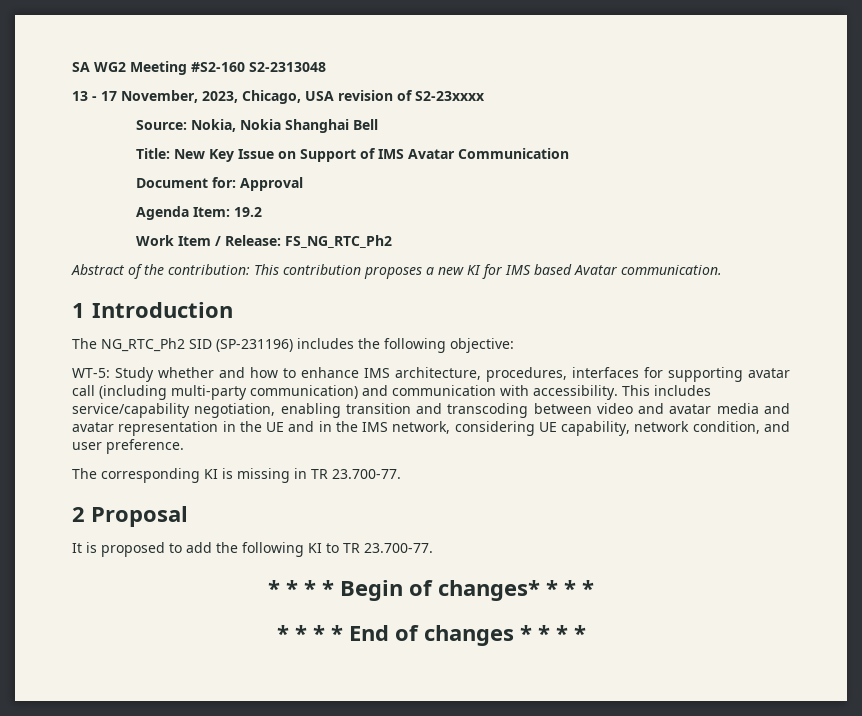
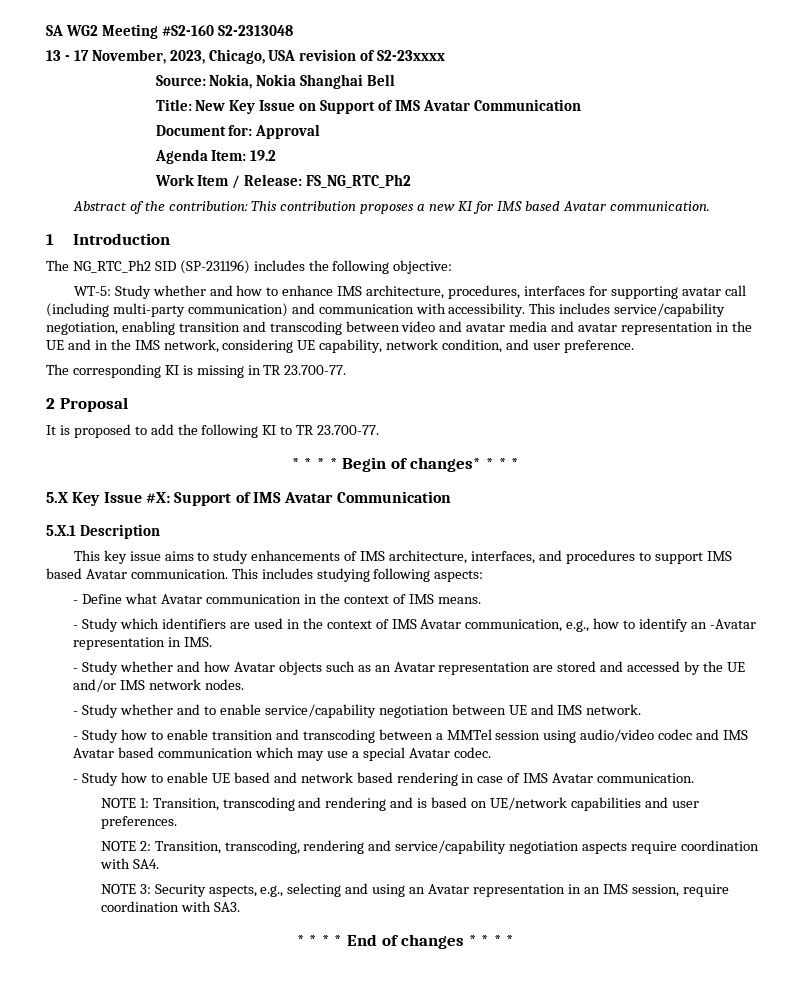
+ 5.X Key Issue #X: Support of IMS Avatar Communication
+ 5.X.1 Description
+ This key issue aims to study enhancements of IMS architecture, interfaces, and procedures to support IMS based Avatar communication. This includes studying following aspects:
+ - Define what Avatar communication in the context of IMS means.
+ - Study which identifiers are used in the context of IMS Avatar communication, e.g., how to identify an -Avatar representation in IMS.
+ - Study whether and how Avatar objects such as an Avatar representation are stored and accessed by the UE and/or IMS network nodes.
+ - Study whether and to enable service/capability negotiation between UE and IMS network.
+ - Study how to enable transition and transcoding between a MMTel session using audio/video codec and IMS Avatar based communication which may use a special Avatar codec.
+ - Study how to enable UE based and network based rendering in case of IMS Avatar communication.
+ NOTE 1: Transition, transcoding and rendering and is based on UE/network capabilities and user preferences.
+ NOTE 2: Transition, transcoding, rendering and service/capability negotiation aspects require coordination with SA4.
+ NOTE 3: Security aspects, e.g., selecting and using an Avatar representation in an IMS session, require coordination with SA3.

